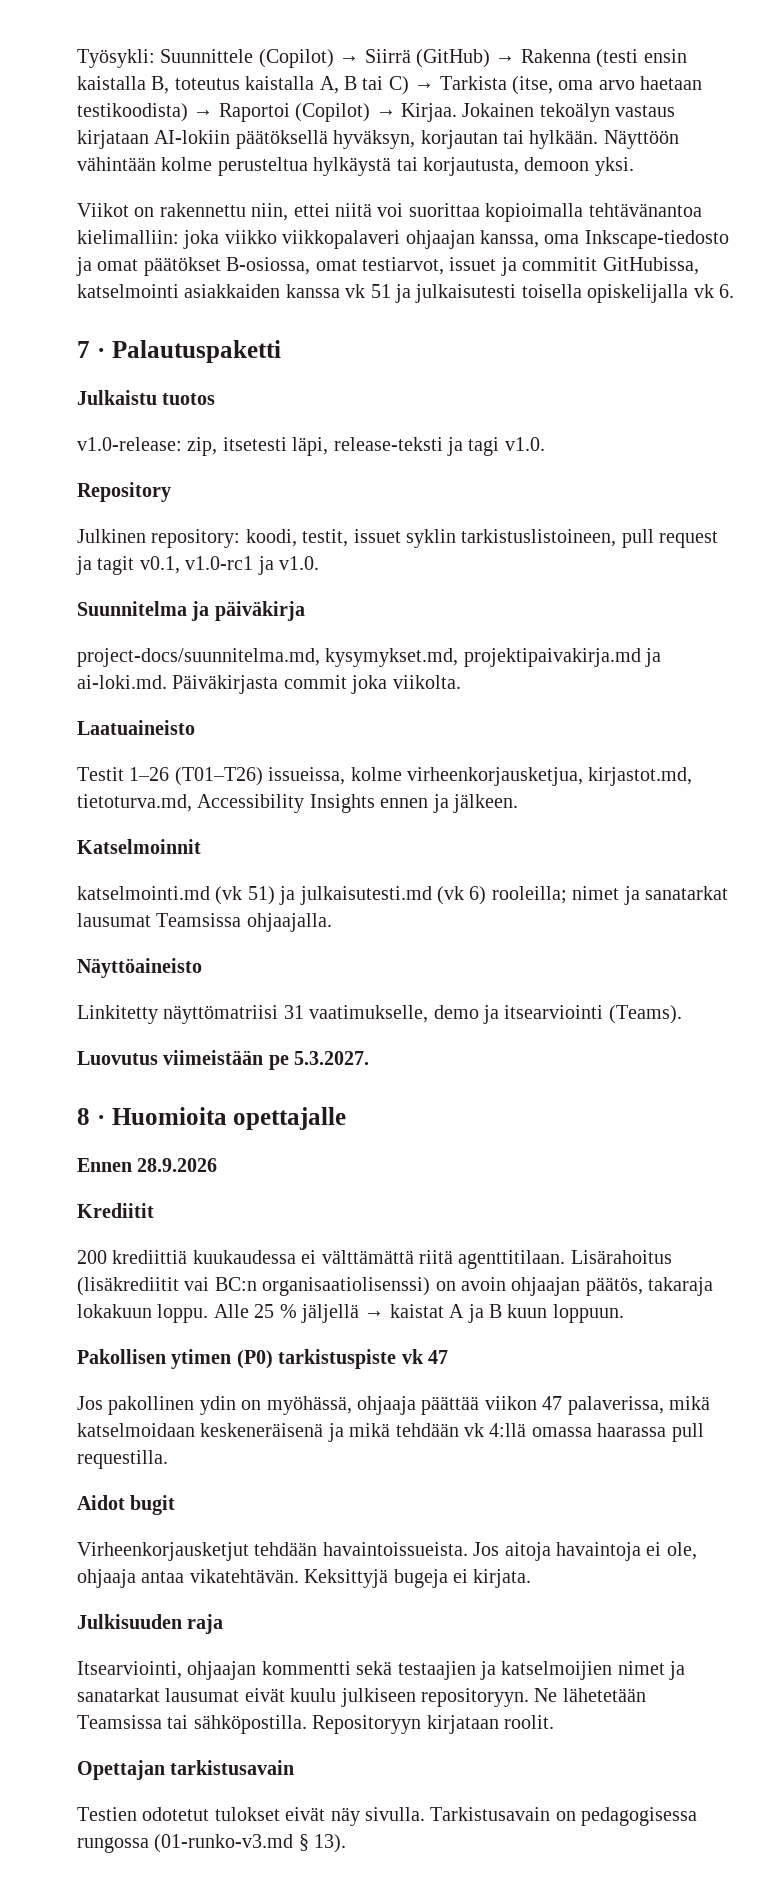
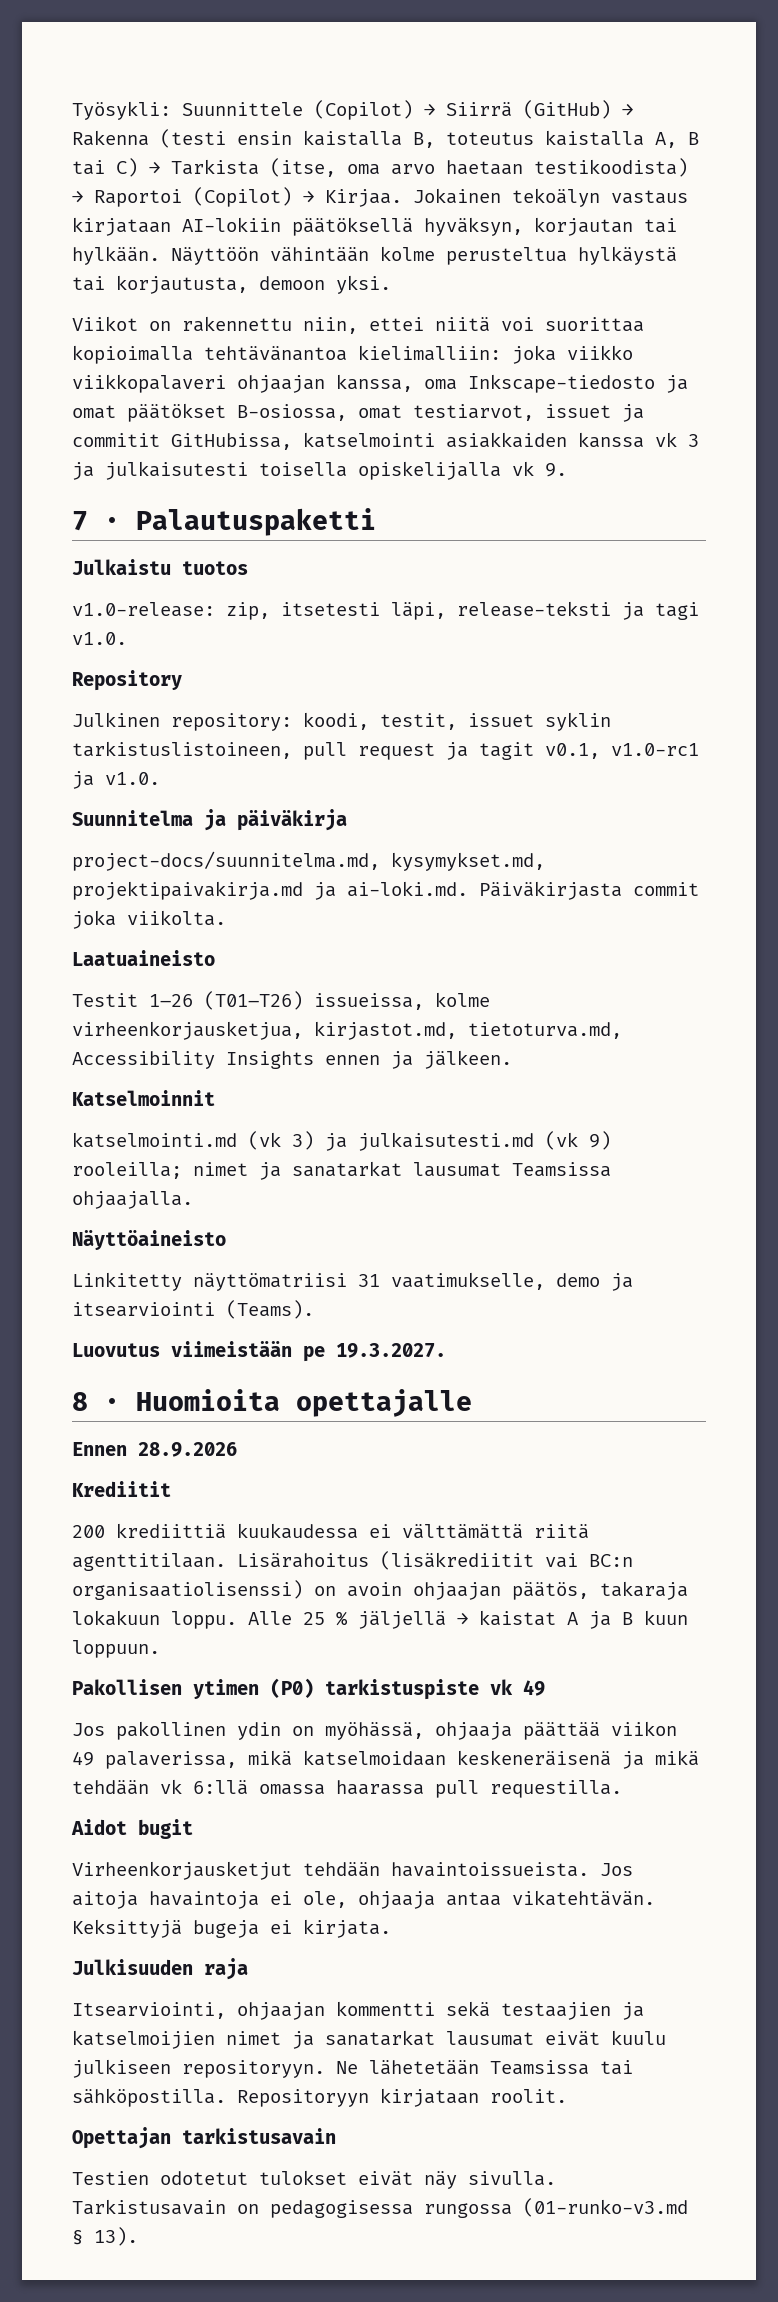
- Viikot on rakennettu niin, ettei niitä voi suorittaa kopioimalla tehtävänantoa kielimalliin: joka viikko viikkopalaveri ohjaajan kanssa, oma Inkscape-tiedosto ja omat päätökset B-osiossa, omat testiarvot, issuet ja commitit GitHubissa, katselmointi asiakkaiden kanssa vk 51 ja julkaisutesti toisella opiskelijalla vk 6.
+ Viikot on rakennettu niin, ettei niitä voi suorittaa kopioimalla tehtävänantoa kielimalliin: joka viikko viikkopalaveri ohjaajan kanssa, oma Inkscape-tiedosto ja omat päätökset B-osiossa, omat testiarvot, issuet ja commitit GitHubissa, katselmointi asiakkaiden kanssa vk 3 ja julkaisutesti toisella opiskelijalla vk 9.
- katselmointi.md (vk 51) ja julkaisutesti.md (vk 6) rooleilla; nimet ja sanatarkat lausumat Teamsissa ohjaajalla.
+ katselmointi.md (vk 3) ja julkaisutesti.md (vk 9) rooleilla; nimet ja sanatarkat lausumat Teamsissa ohjaajalla.
- Luovutus viimeistään pe 5.3.2027.
+ Luovutus viimeistään pe 19.3.2027.
- Pakollisen ytimen (P0) tarkistuspiste vk 47
+ Pakollisen ytimen (P0) tarkistuspiste vk 49
- Jos pakollinen ydin on myöhässä, ohjaaja päättää viikon 47 palaverissa, mikä katselmoidaan keskeneräisenä ja mikä tehdään vk 4:llä omassa haarassa pull requestilla.
+ Jos pakollinen ydin on myöhässä, ohjaaja päättää viikon 49 palaverissa, mikä katselmoidaan keskeneräisenä ja mikä tehdään vk 6:llä omassa haarassa pull requestilla.

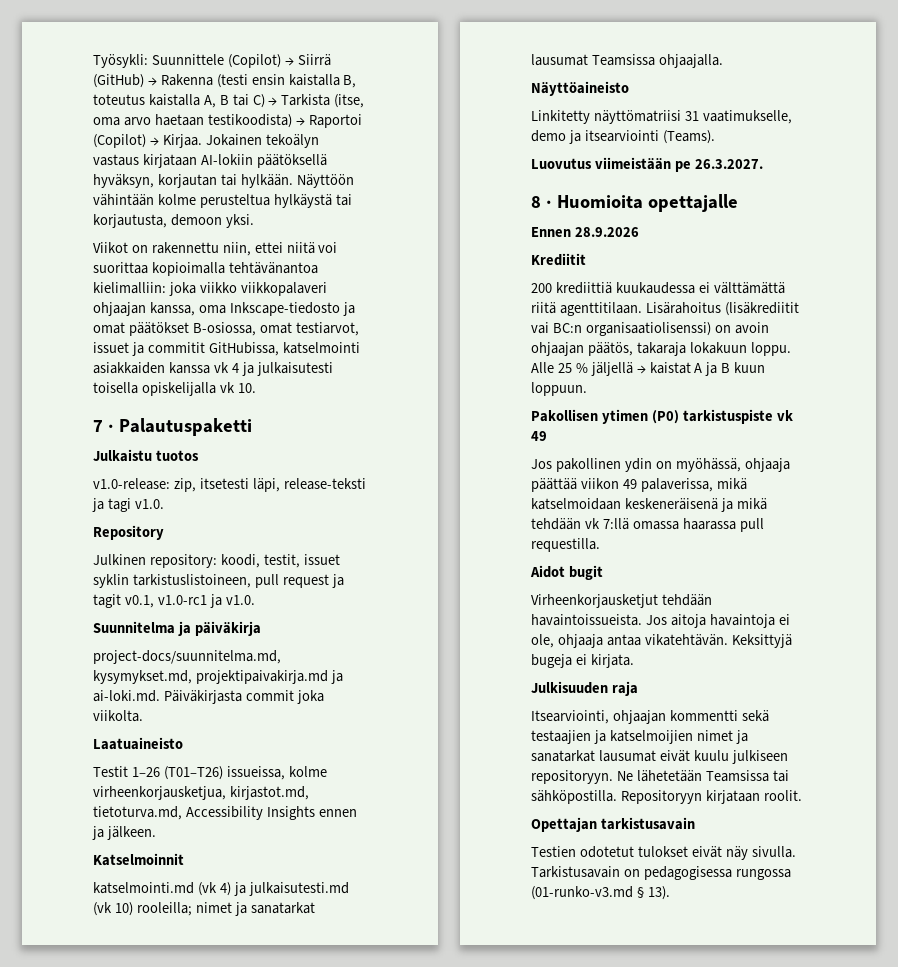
- Viikot on rakennettu niin, ettei niitä voi suorittaa kopioimalla tehtävänantoa kielimalliin: joka viikko viikkopalaveri ohjaajan kanssa, oma Inkscape-tiedosto ja omat päätökset B-osiossa, omat testiarvot, issuet ja commitit GitHubissa, katselmointi asiakkaiden kanssa vk 3 ja julkaisutesti toisella opiskelijalla vk 9.
+ Viikot on rakennettu niin, ettei niitä voi suorittaa kopioimalla tehtävänantoa kielimalliin: joka viikko viikkopalaveri ohjaajan kanssa, oma Inkscape-tiedosto ja omat päätökset B-osiossa, omat testiarvot, issuet ja commitit GitHubissa, katselmointi asiakkaiden kanssa vk 4 ja julkaisutesti toisella opiskelijalla vk 10.
- katselmointi.md (vk 3) ja julkaisutesti.md (vk 9) rooleilla; nimet ja sanatarkat lausumat Teamsissa ohjaajalla.
+ katselmointi.md (vk 4) ja julkaisutesti.md (vk 10) rooleilla; nimet ja sanatarkat lausumat Teamsissa ohjaajalla.
- Luovutus viimeistään pe 19.3.2027.
+ Luovutus viimeistään pe 26.3.2027.
- Jos pakollinen ydin on myöhässä, ohjaaja päättää viikon 49 palaverissa, mikä katselmoidaan keskeneräisenä ja mikä tehdään vk 6:llä omassa haarassa pull requestilla.
+ Jos pakollinen ydin on myöhässä, ohjaaja päättää viikon 49 palaverissa, mikä katselmoidaan keskeneräisenä ja mikä tehdään vk 7:llä omassa haarassa pull requestilla.

